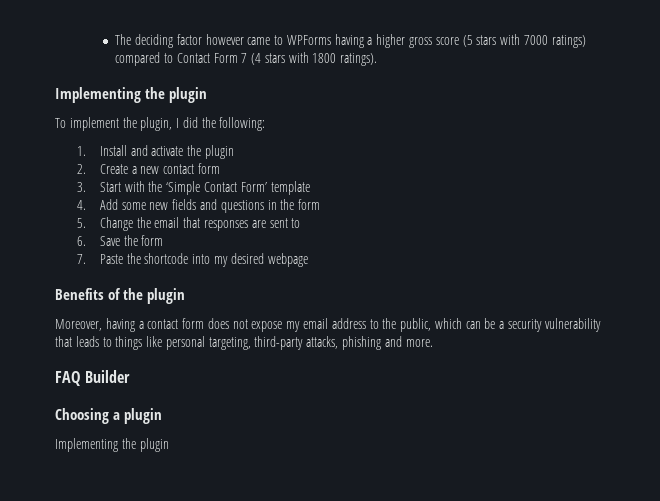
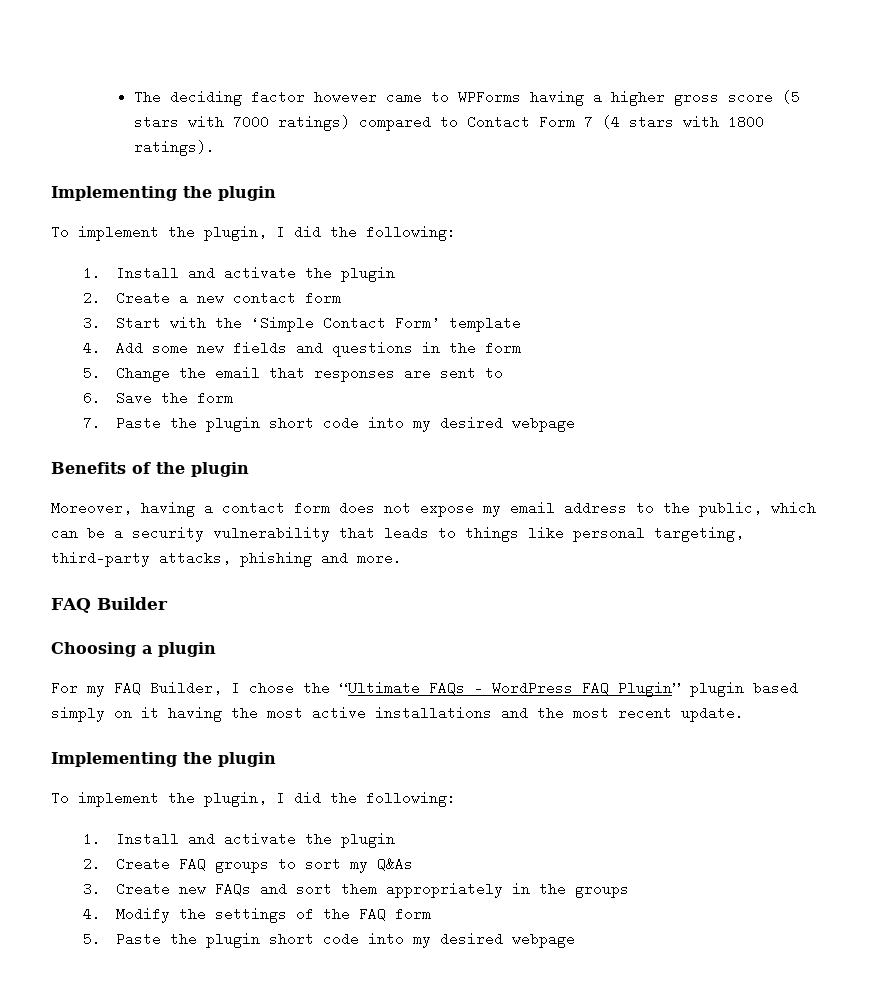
- 7. Paste the shortcode into my desired webpage
+ 7. Paste the plugin short code into my desired webpage
  Choosing a plugin
+ For my FAQ Builder, I chose the “Ultimate FAQs – WordPress FAQ Plugin” plugin based simply on it having the most active installations and the most recent update.
  Implementing the plugin
+ To implement the plugin, I did the following:
+ 1. Install and activate the plugin
+ 2. Create FAQ groups to sort my Q&As
+ 3. Create new FAQs and sort them appropriately in the groups
+ 4. Modify the settings of the FAQ form
+ 5. Paste the plugin short code into my desired webpage

